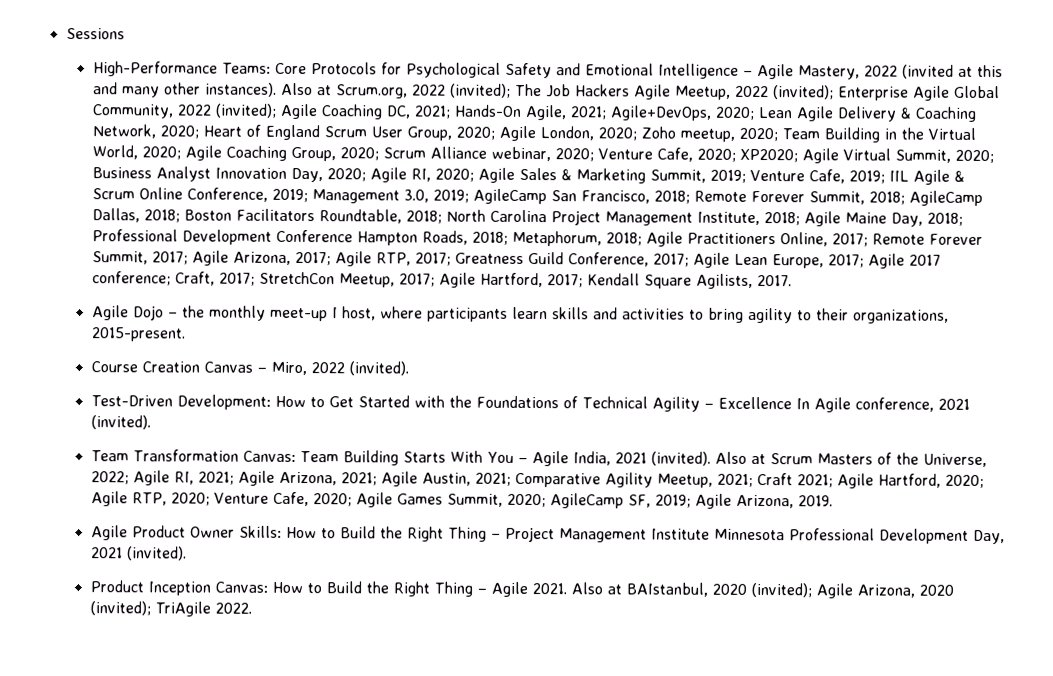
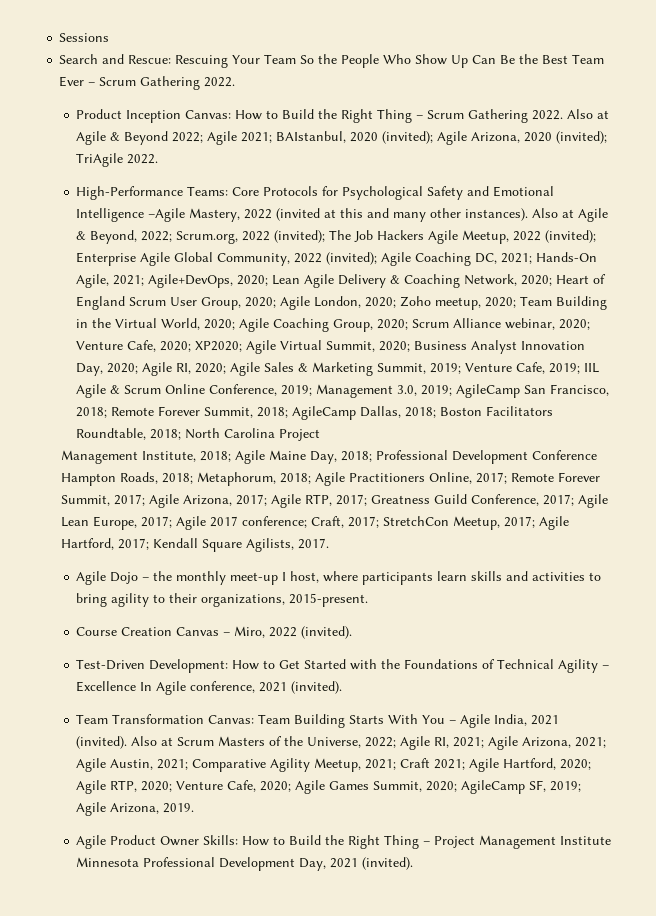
+ Search and Rescue: Rescuing Your Team So the People Who Show Up Can Be the Best Team Ever – Scrum Gathering 2022.
+ Product Inception Canvas: How to Build the Right Thing – Scrum Gathering 2022. Also at Agile & Beyond 2022; Agile 2021; BAIstanbul, 2020 (invited); Agile Arizona, 2020 (invited); TriAgile 2022.
- High-Performance Teams: Core Protocols for Psychological Safety and Emotional Intelligence – Agile Mastery, 2022 (invited at this and many other instances).
+ High-Performance Teams: Core Protocols for Psychological Safety and Emotional Intelligence –Agile Mastery, 2022 (invited at this and many other instances).
- Also at Scrum.org, 2022 (invited);
+ Also at Agile & Beyond, 2022; Scrum.org, 2022 (invited);
- North Carolina Project Management Institute, 2018;
+ North Carolina Project
+ Management Institute, 2018;
- Product Inception Canvas: How to Build the Right Thing – Agile 2021. Also at BAIstanbul, 2020 (invited); Agile Arizona, 2020 (invited); TriAgile 2022.

